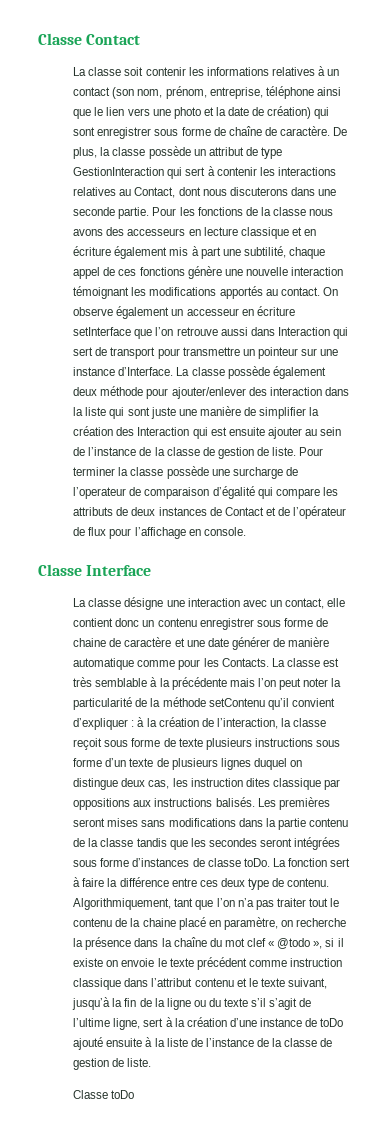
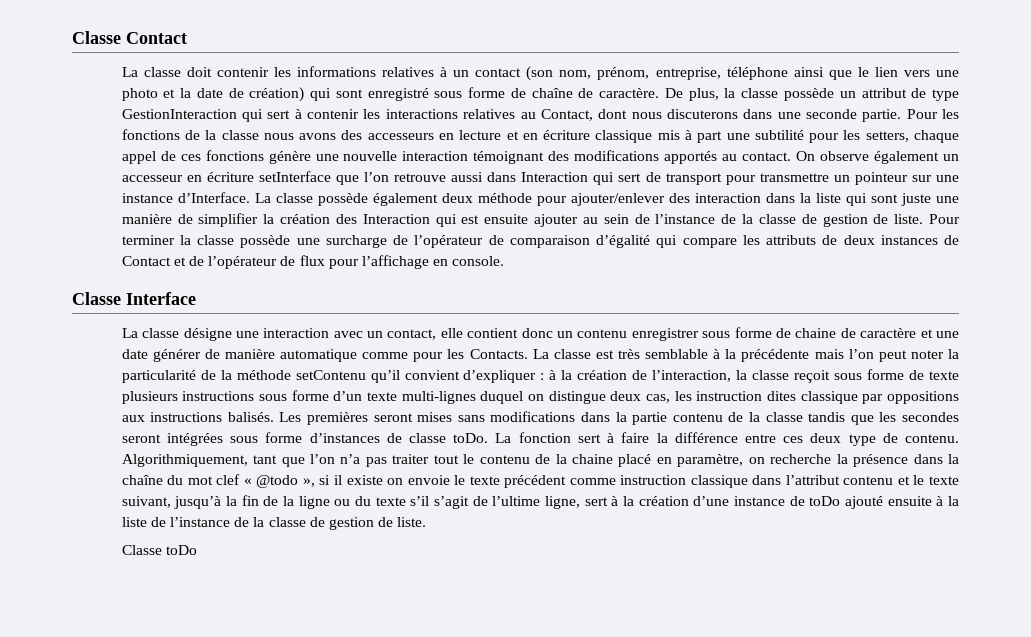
- La classe soit contenir les informations relatives à un contact (son nom, prénom, entreprise, téléphone ainsi que le lien vers une photo et la date de création) qui sont enregistrer sous forme de chaîne de caractère.
+ La classe doit contenir les informations relatives à un contact (son nom, prénom, entreprise, téléphone ainsi que le lien vers une photo et la date de création) qui sont enregistré sous forme de chaîne de caractère.
- Pour les fonctions de la classe nous avons des accesseurs en lecture classique et en écriture également mis à part une subtilité, chaque appel de ces fonctions génère une nouvelle interaction témoignant les modifications apportés au contact.
+ Pour les fonctions de la classe nous avons des accesseurs en lecture et en écriture classique mis à part une subtilité pour les setters, chaque appel de ces fonctions génère une nouvelle interaction témoignant des modifications apportés au contact.
- Pour terminer la classe possède une surcharge de l’operateur de comparaison d’égalité qui compare les attributs de deux instances de Contact et de l’opérateur de flux pour l’affichage en console.
+ Pour terminer la classe possède une surcharge de l’opérateur de comparaison d’égalité qui compare les attributs de deux instances de Contact et de l’opérateur de flux pour l’affichage en console.
- La classe est très semblable à la précédente mais l’on peut noter la particularité de la méthode setContenu qu’il convient d’expliquer : à la création de l’interaction, la classe reçoit sous forme de texte plusieurs instructions sous forme d’un texte de plusieurs lignes duquel on distingue deux cas, les instruction dites classique par oppositions aux instructions balisés.
+ La classe est très semblable à la précédente mais l’on peut noter la particularité de la méthode setContenu qu’il convient d’expliquer : à la création de l’interaction, la classe reçoit sous forme de texte plusieurs instructions sous forme d’un texte multi-lignes duquel on distingue deux cas, les instruction dites classique par oppositions aux instructions balisés.

